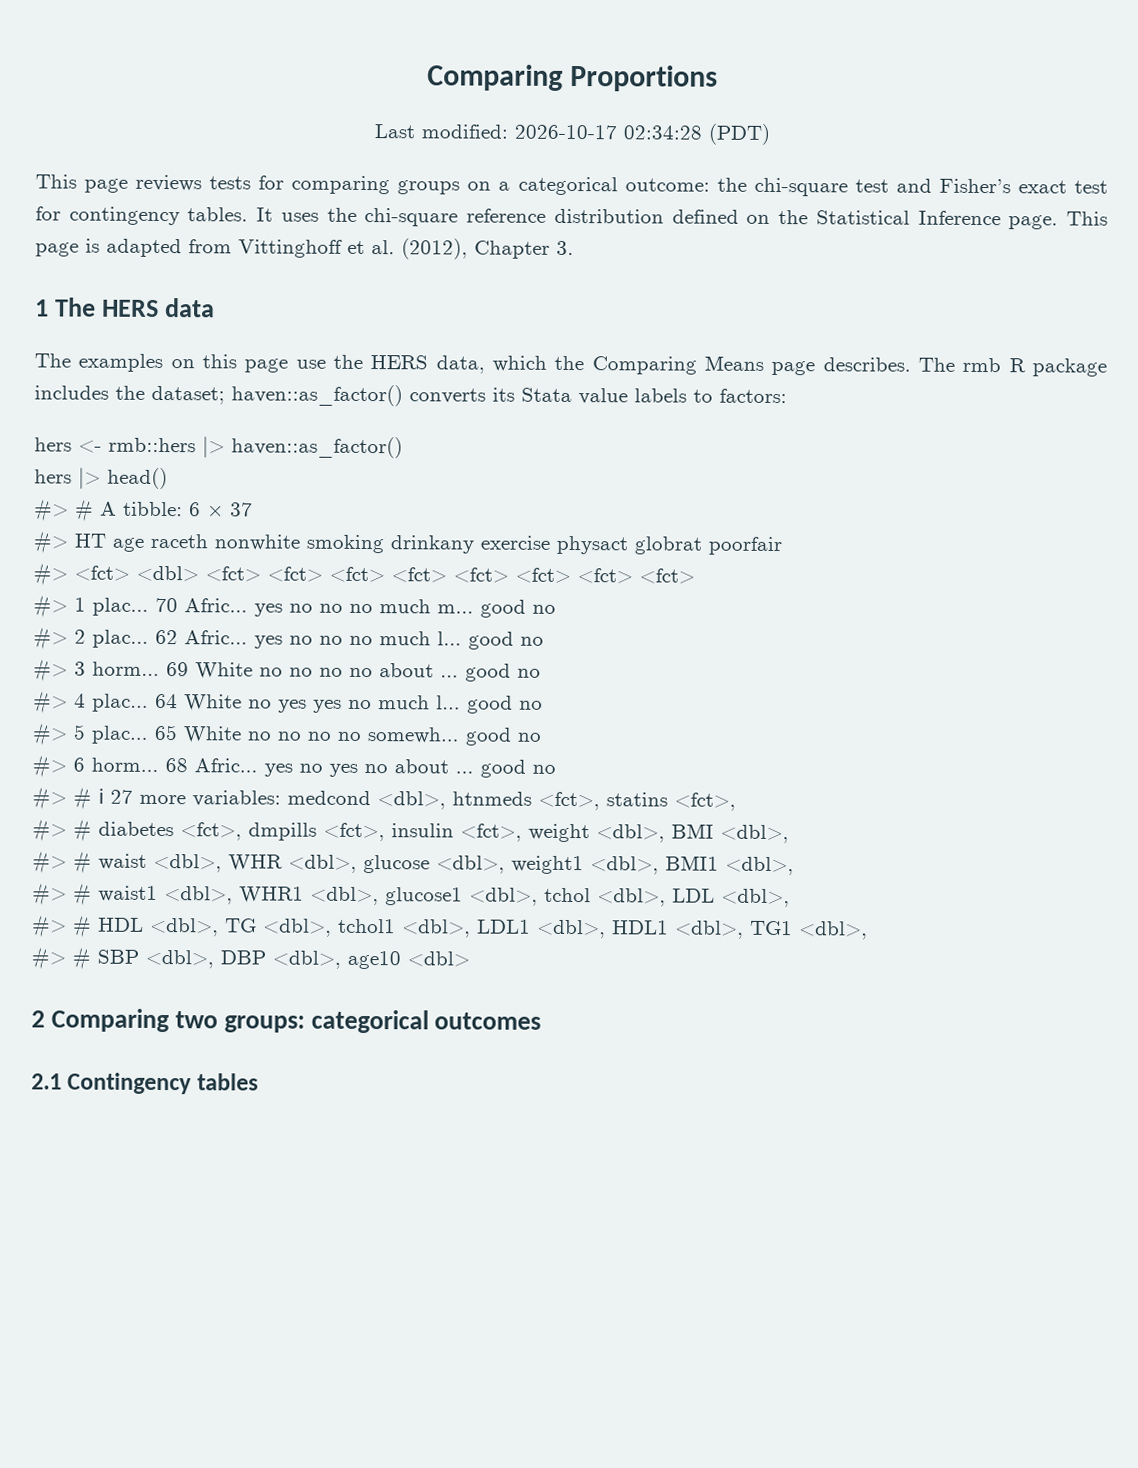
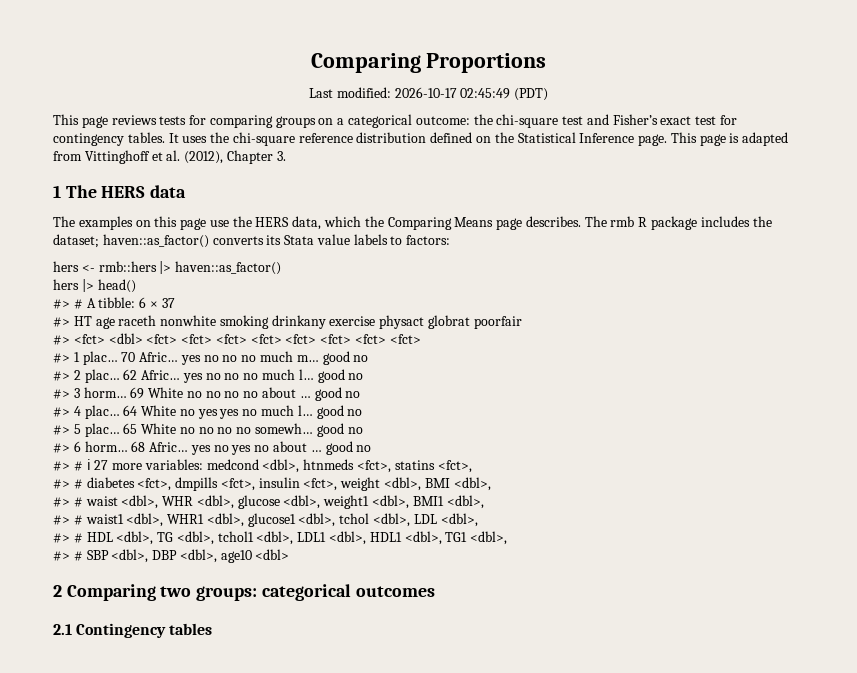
- Last modified: 2026-10-17 02:34:28 (PDT)
+ Last modified: 2026-10-17 02:45:49 (PDT)

